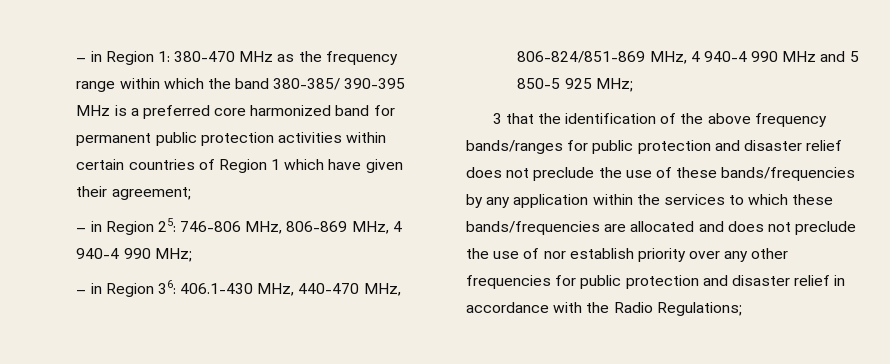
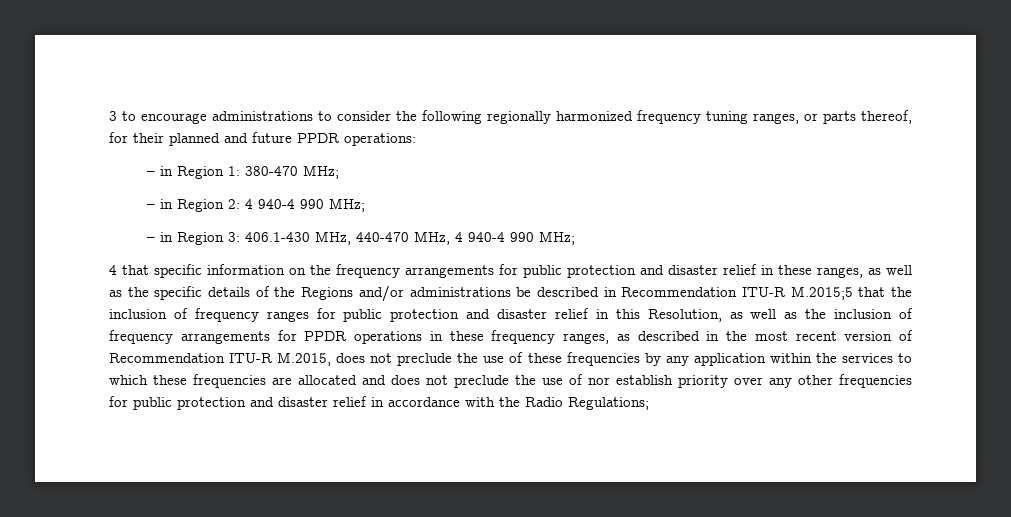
+ 3 to encourage administrations to consider the following regionally harmonized frequency tuning ranges, or parts thereof, for their planned and future PPDR operations:
- – in Region 1: 380-470 MHz as the frequency range within which the band 380-385/ 390-395 MHz is a preferred core harmonized band for permanent public protection activities within certain countries of Region 1 which have given their agreement;
- – in Region 25: 746-806 MHz, 806-869 MHz, 4 940-4 990 MHz;
+ – in Region 1: 380-470 MHz;
+ – in Region 2: 4 940-4 990 MHz;
- – in Region 36: 406.1-430 MHz, 440-470 MHz, 806-824/851-869 MHz, 4 940-4 990 MHz and 5 850-5 925 MHz;
- 3 that the identification of the above frequency bands/ranges for public protection and disaster relief does not preclude the use of these bands/frequencies by any application within the services to which these bands/frequencies are allocated and does not preclude the use of nor establish priority over any other frequencies for public protection and disaster relief in accordance with the Radio Regulations;
+ – in Region 3: 406.1-430 MHz, 440-470 MHz, 4 940-4 990 MHz;
+ 4 that specific information on the frequency arrangements for public protection and disaster relief in these ranges, as well as the specific details of the Regions and/or administrations be described in Recommendation ITU-R M.2015;5 that the inclusion of frequency ranges for public protection and disaster relief in this Resolution, as well as the inclusion of frequency arrangements for PPDR operations in these frequency ranges, as described in the most recent version of Recommendation ITU-R M.2015, does not preclude the use of these frequencies by any application within the services to which these frequencies are allocated and does not preclude the use of nor establish priority over any other frequencies for public protection and disaster relief in accordance with the Radio Regulations;

